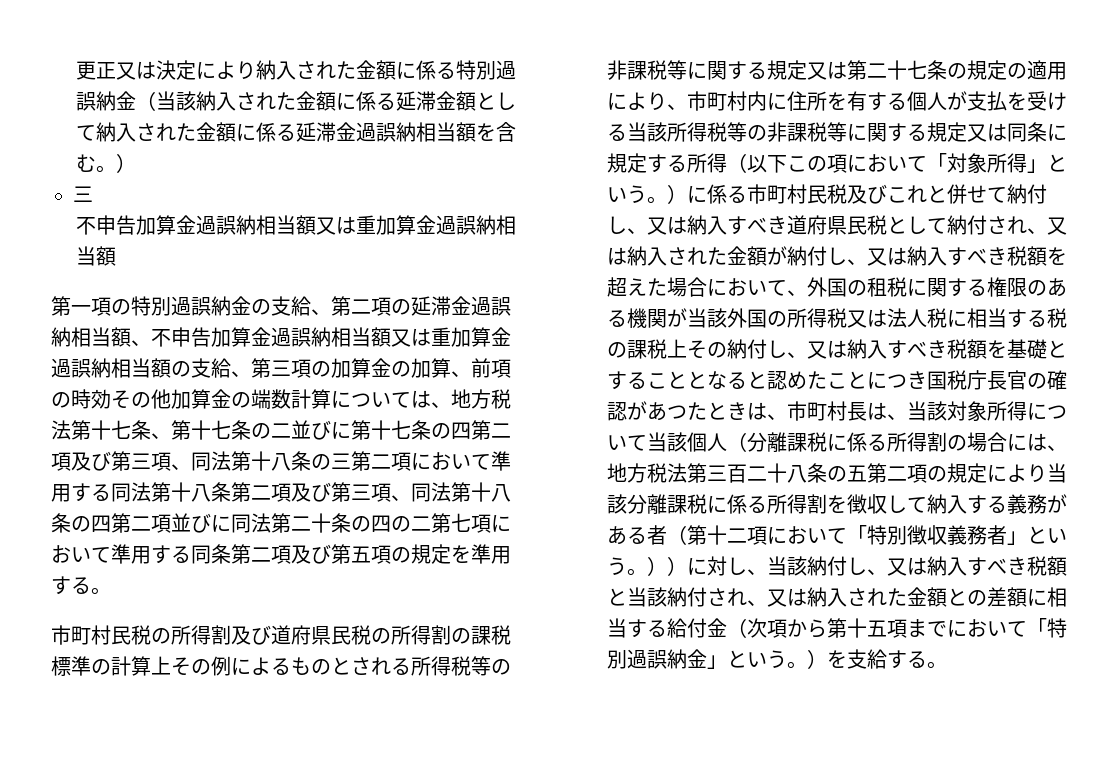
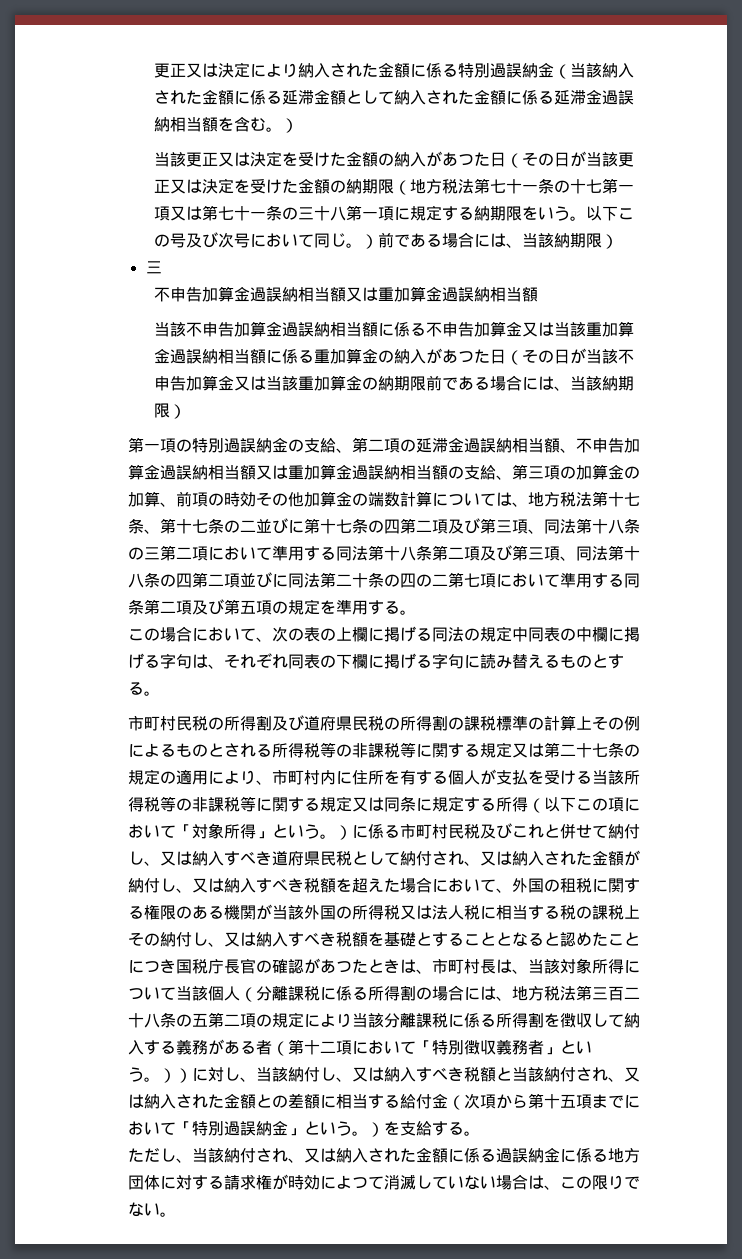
+ 当該更正又は決定を受けた金額の納入があつた日（その日が当該更正又は決定を受けた金額の納期限（地方税法第七十一条の十七第一項又は第七十一条の三十八第一項に規定する納期限をいう。以下この号及び次号において同じ。）前である場合には、当該納期限）
+ 当該不申告加算金過誤納相当額に係る不申告加算金又は当該重加算金過誤納相当額に係る重加算金の納入があつた日（その日が当該不申告加算金又は当該重加算金の納期限前である場合には、当該納期限）
+ この場合において、次の表の上欄に掲げる同法の規定中同表の中欄に掲げる字句は、それぞれ同表の下欄に掲げる字句に読み替えるものとする。
+ ただし、当該納付され、又は納入された金額に係る過誤納金に係る地方団体に対する請求権が時効によつて消滅していない場合は、この限りでない。

